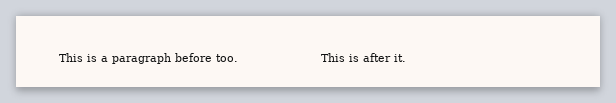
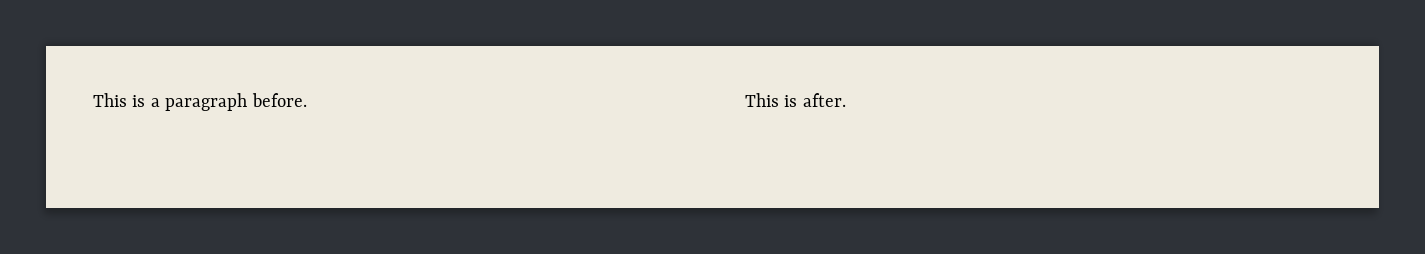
- This is a paragraph before too.
- This is after it.
+ This is a paragraph before.
+ This is after.

